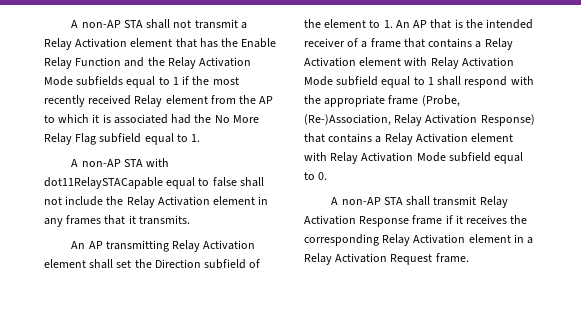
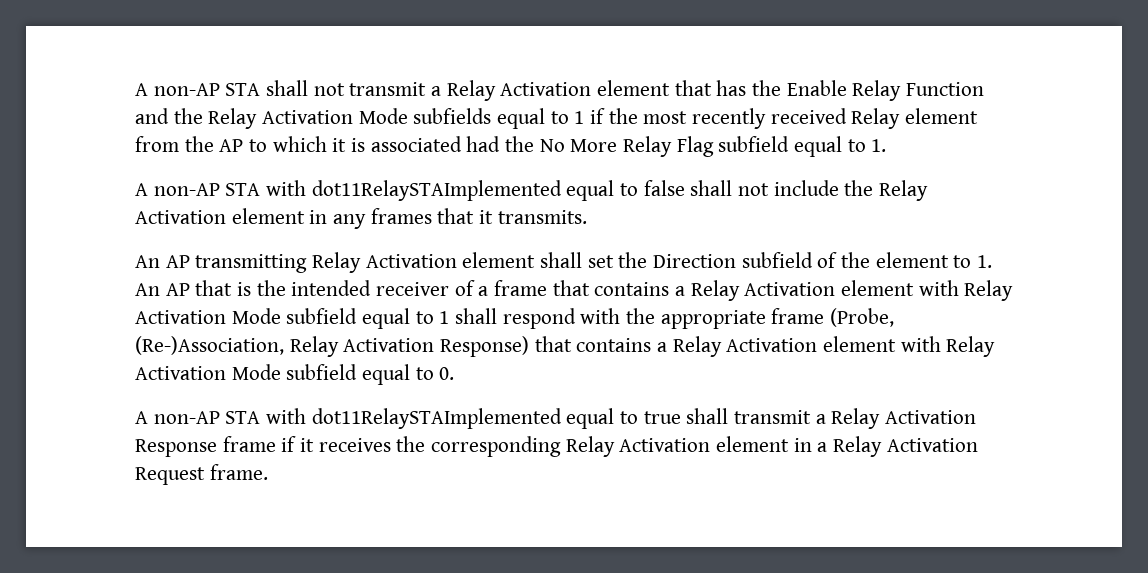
- A non-AP STA with dot11RelaySTACapable equal to false shall not include the Relay Activation element in any frames that it transmits.
+ A non-AP STA with dot11RelaySTAImplemented equal to false shall not include the Relay Activation element in any frames that it transmits.
- A non-AP STA shall transmit Relay Activation Response frame if it receives the corresponding Relay Activation element in a Relay Activation Request frame.
+ A non-AP STA with dot11RelaySTAImplemented equal to true shall transmit a Relay Activation Response frame if it receives the corresponding Relay Activation element in a Relay Activation Request frame.

